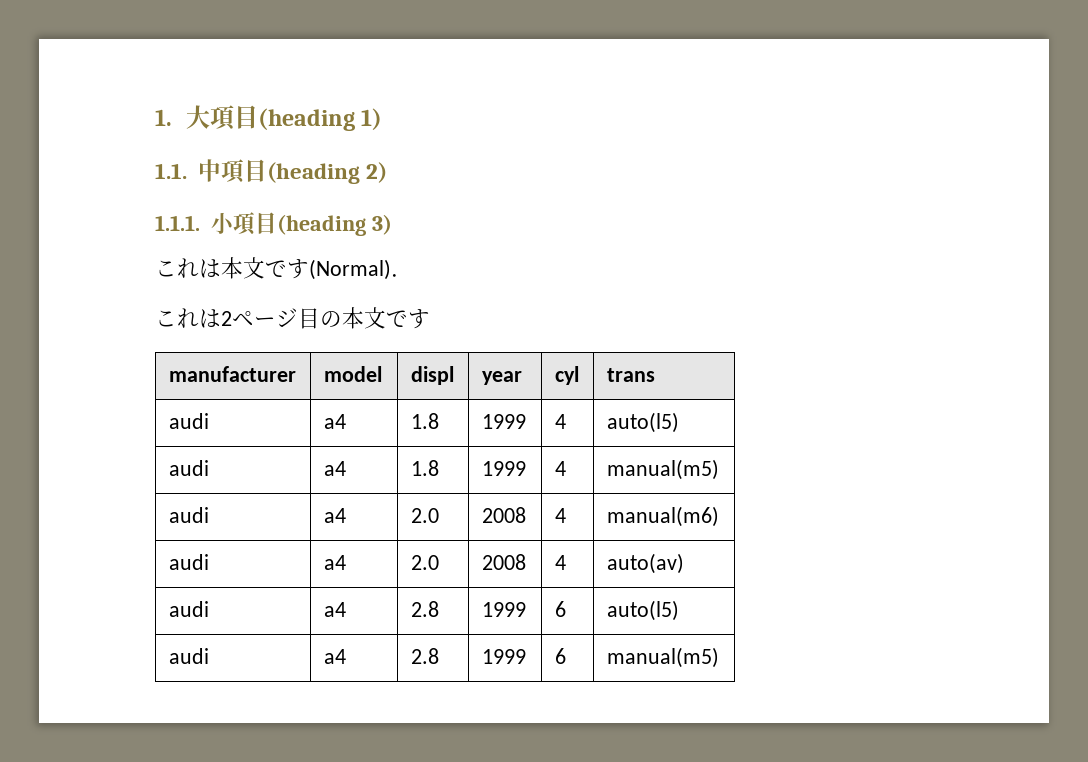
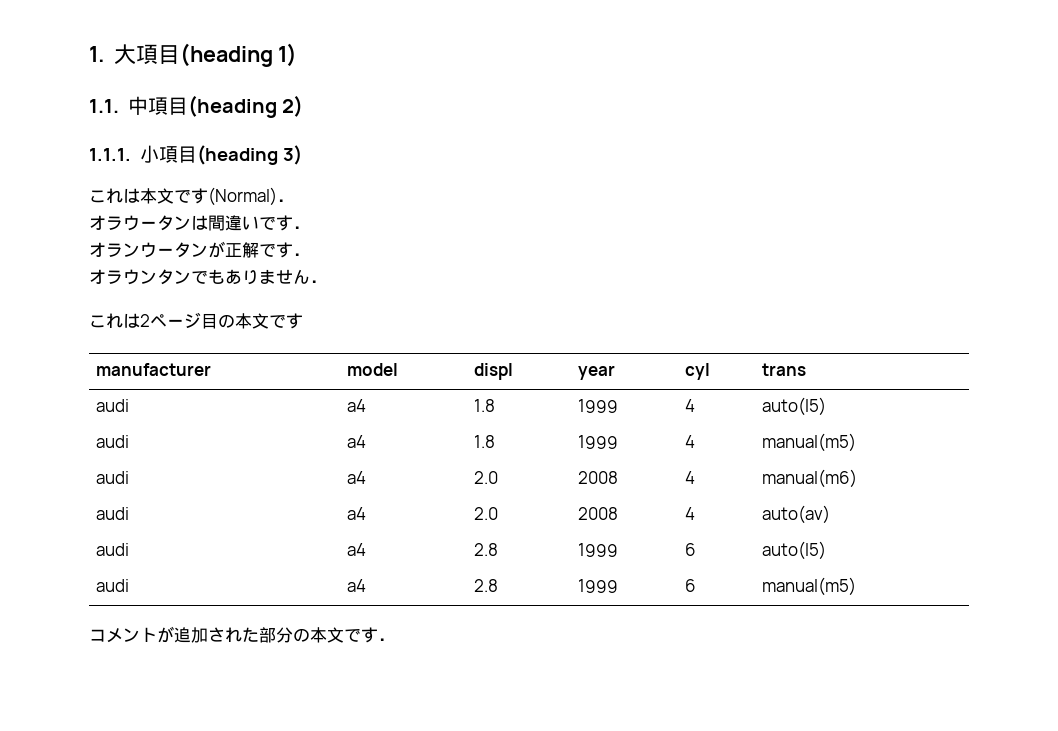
+ オラウータンは間違いです．
+ オランウータンが正解です．
+ オラウンタンでもありません．
+ コメントが追加された部分の本文です．

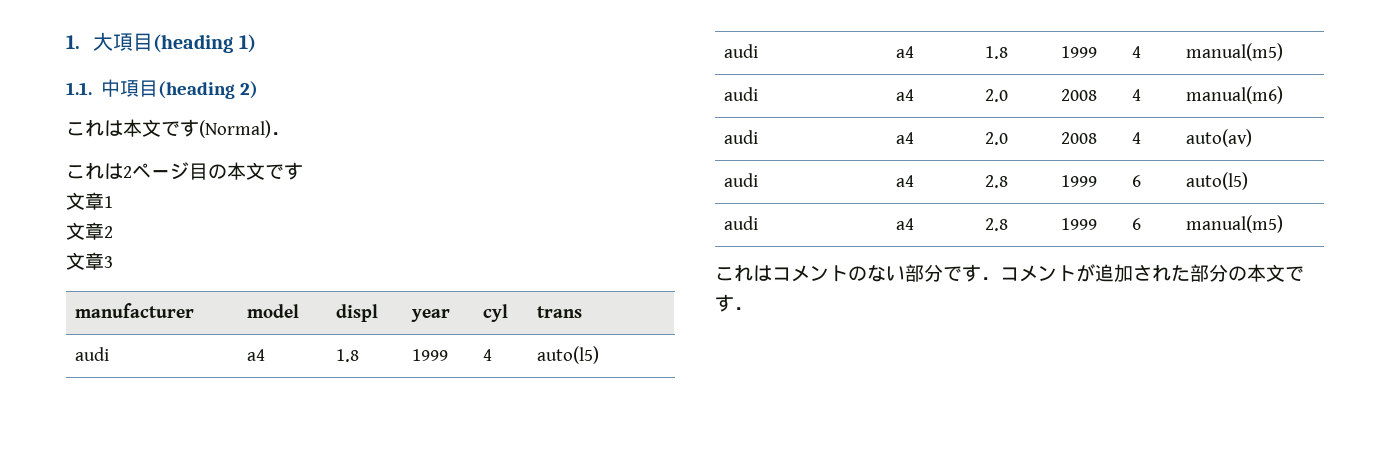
- 1.1.1.小項目(heading 3)
- オラウータンは間違いです．
- オランウータンが正解です．
- オラウンタンでもありません．
+ 文章1
+ 文章2
+ 文章3
- コメントが追加された部分の本文です．
+ これはコメントのない部分です．コメントが追加された部分の本文です．

